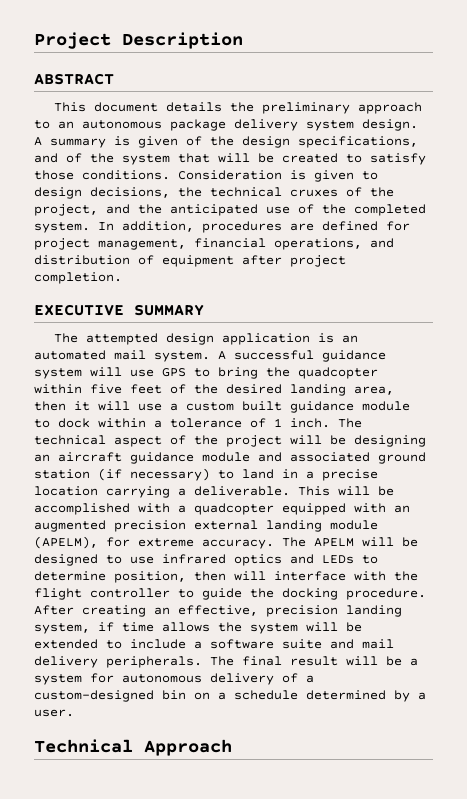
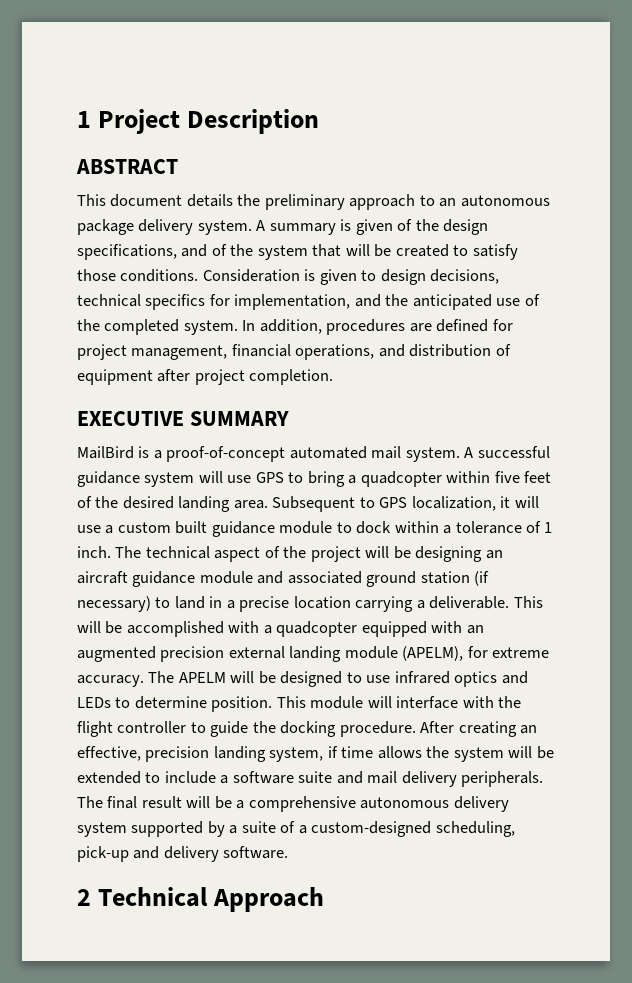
- Project Description
+ 1 Project Description
- This document details the preliminary approach to an autonomous package delivery system design.
+ This document details the preliminary approach to an autonomous package delivery system.
- Consideration is given to design decisions, the technical cruxes of the project, and the anticipated use of the completed system.
+ Consideration is given to design decisions, technical specifics for implementation, and the anticipated use of the completed system.
- The attempted design application is an automated mail system.
+ MailBird is a proof-of-concept automated mail system.
- A successful guidance system will use GPS to bring the quadcopter within five feet of the desired landing area, then it will use a custom built guidance module to dock within a tolerance of 1 inch.
+ A successful guidance system will use GPS to bring a quadcopter within five feet of the desired landing area. Subsequent to GPS localization, it will use a custom built guidance module to dock within a tolerance of 1 inch.
- The APELM will be designed to use infrared optics and LEDs to determine position, then will interface with the flight controller to guide the docking procedure.
+ The APELM will be designed to use infrared optics and LEDs to determine position. This module will interface with the flight controller to guide the docking procedure.
- The final result will be a system for autonomous delivery of a custom-designed bin on a schedule determined by a user.
- Technical Approach
+ The final result will be a comprehensive autonomous delivery system supported by a suite of a custom-designed scheduling, pick-up and delivery software.
+ 2 Technical Approach

